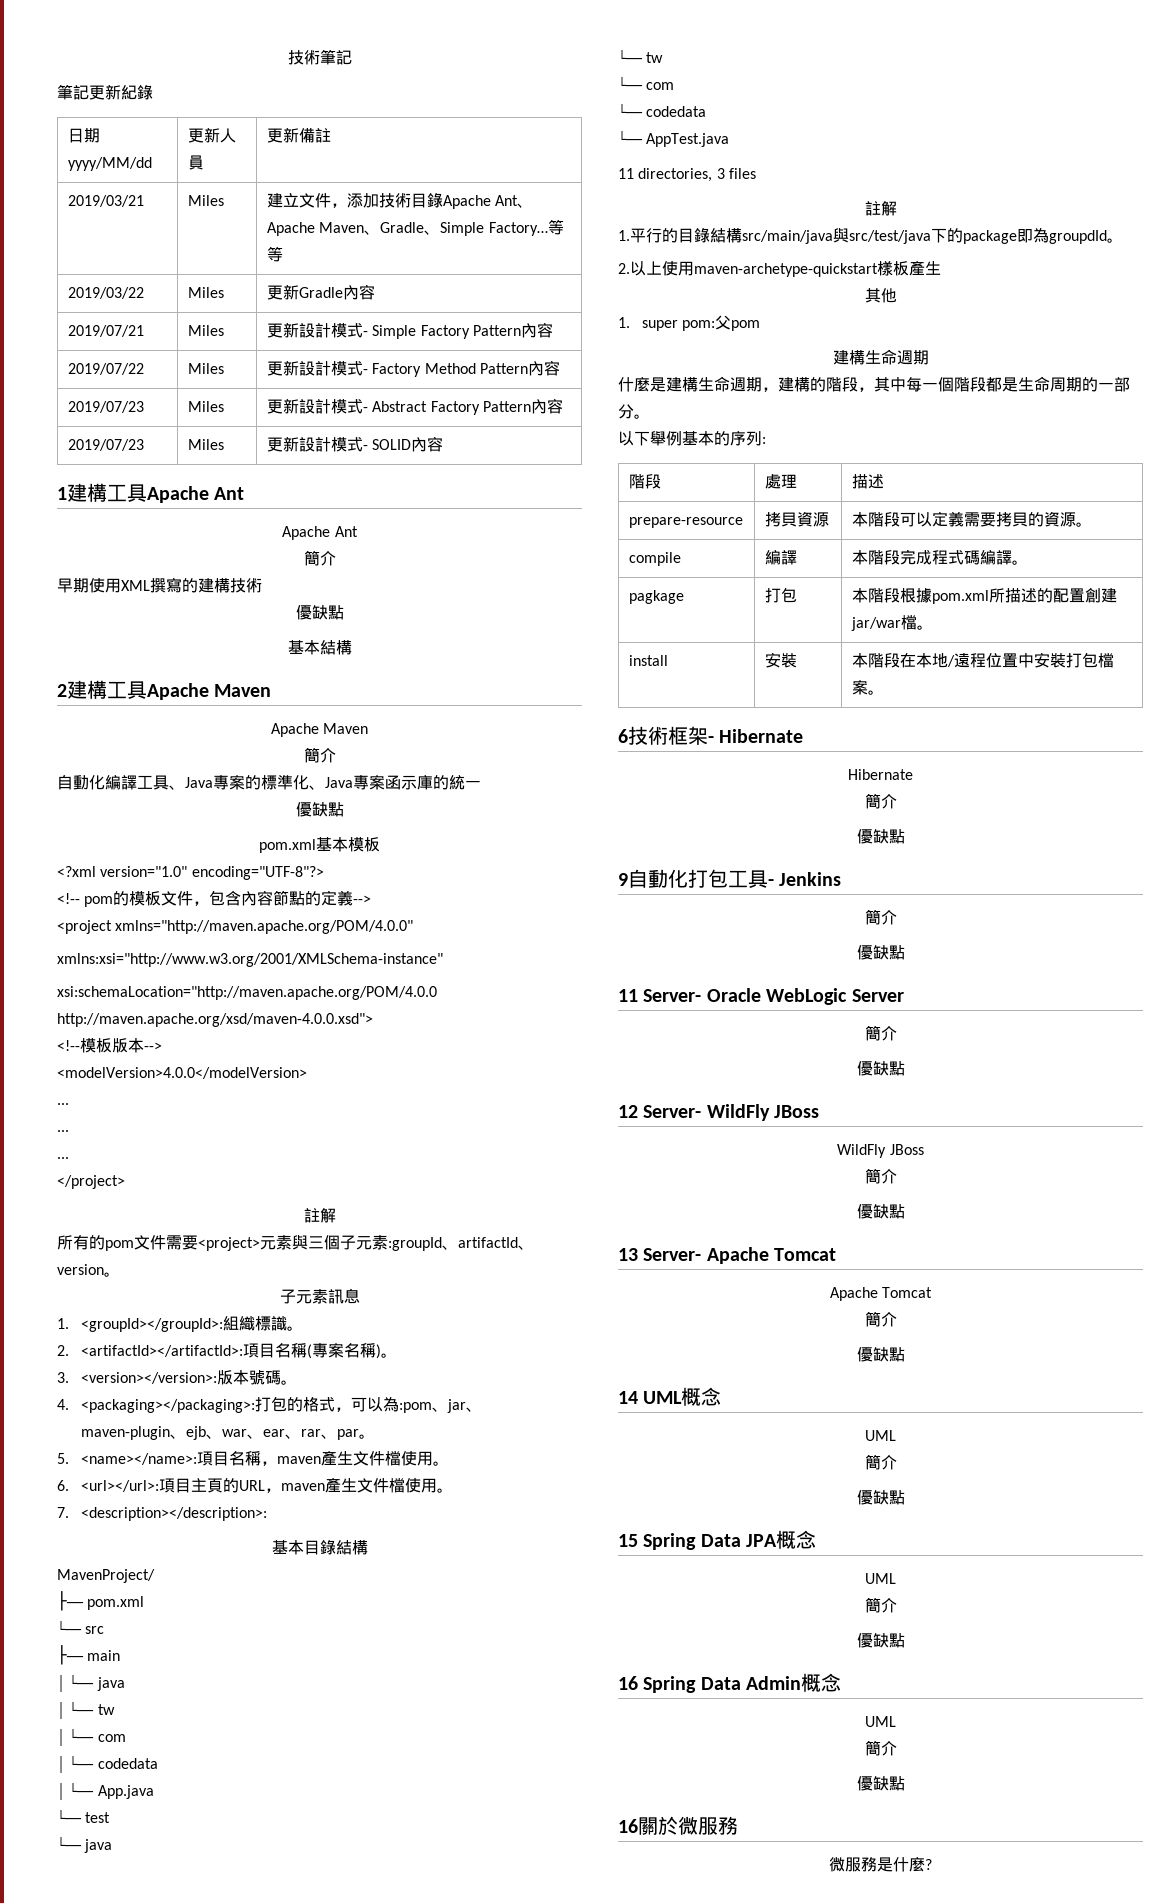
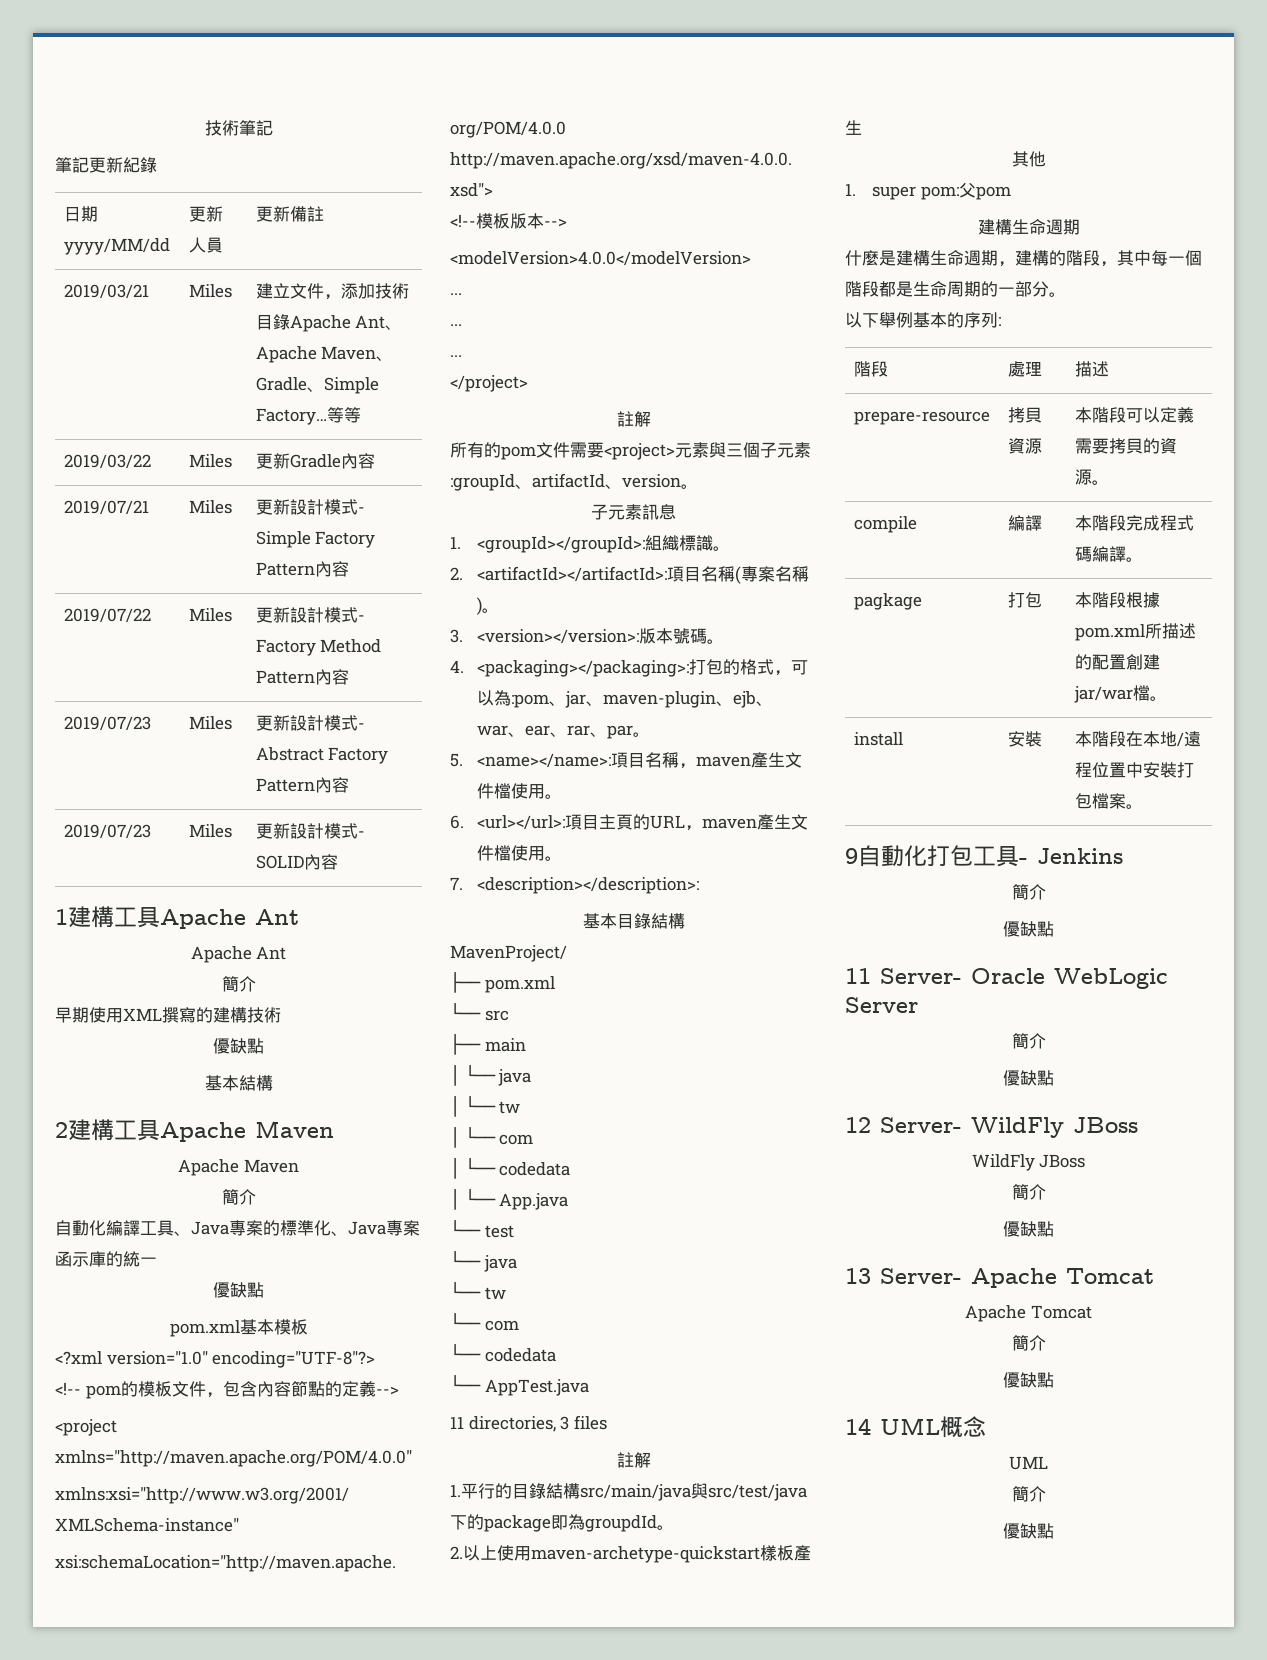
- 6技術框架- Hibernate
- Hibernate
- 簡介
- 優缺點
- 15 Spring Data JPA概念
- UML
- 簡介
- 優缺點
- 16 Spring Data Admin概念
- UML
- 簡介
- 優缺點
- 16關於微服務
- 微服務是什麼?

